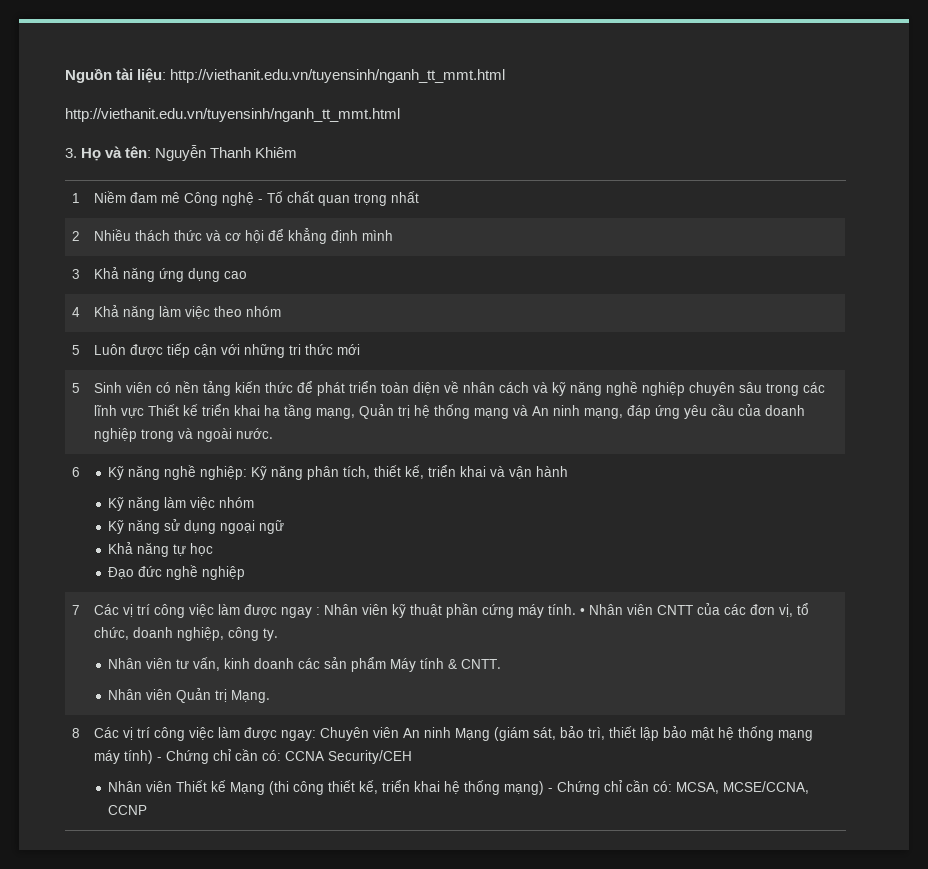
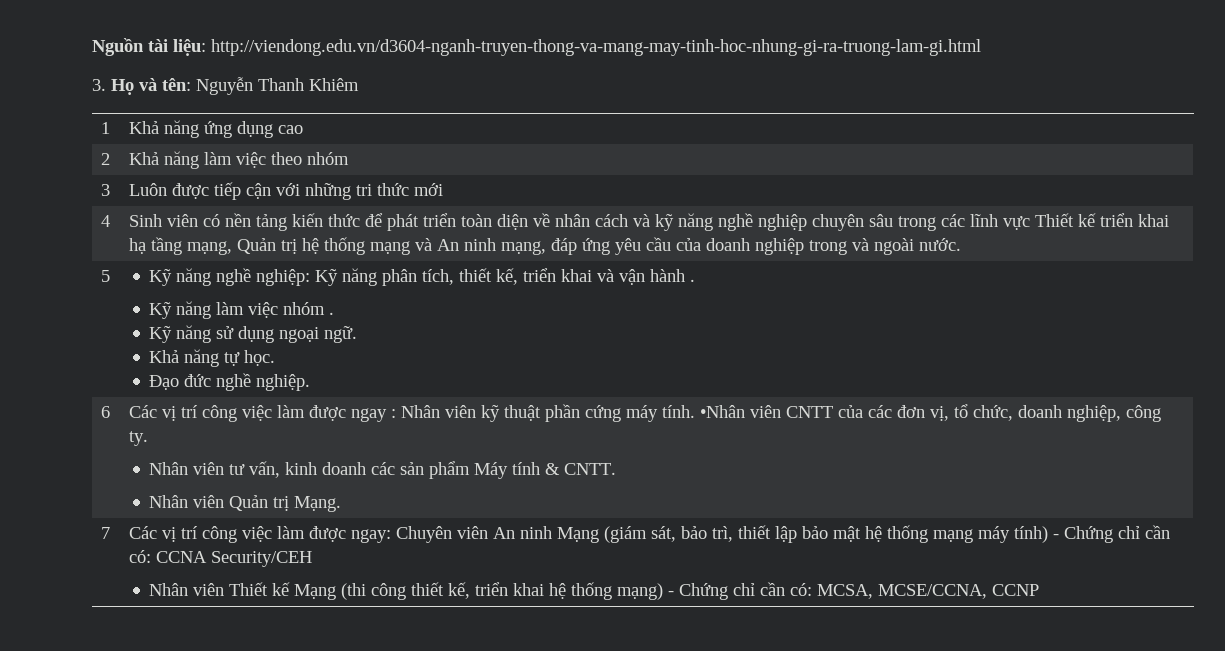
- Nguồn tài liệu: http://viethanit.edu.vn/tuyensinh/nganh_tt_mmt.html
- http://viethanit.edu.vn/tuyensinh/nganh_tt_mmt.html
+ Nguồn tài liệu: http://viendong.edu.vn/d3604-nganh-truyen-thong-va-mang-may-tinh-hoc-nhung-gi-ra-truong-lam-gi.html
- 1 | Niềm đam mê Công nghệ - Tố chất quan trọng nhất
- 2 | Nhiều thách thức và cơ hội để khẳng định mình
- 3 | Khả năng ứng dụng cao
+ 1 | Khả năng ứng dụng cao
- 4 | Khả năng làm việc theo nhóm
+ 2 | Khả năng làm việc theo nhóm
- 5 | Luôn được tiếp cận với những tri thức mới
- 5
+ 3 | Luôn được tiếp cận với những tri thức mới
+ 4
- 6 | Kỹ năng nghề nghiệp: Kỹ năng phân tích, thiết kế, triển khai và vận hành
- Kỹ năng làm việc nhóm
- Kỹ năng sử dụng ngoại ngữ
- Khả năng tự học
- Đạo đức nghề nghiệp
- 7
+ 5 | Kỹ năng nghề nghiệp: Kỹ năng phân tích, thiết kế, triển khai và vận hành .
+ Kỹ năng làm việc nhóm .
+ Kỹ năng sử dụng ngoại ngữ.
+ Khả năng tự học.
+ Đạo đức nghề nghiệp.
+ 6
- • Nhân viên CNTT của các đơn vị, tổ chức, doanh nghiệp, công ty.
+ •Nhân viên CNTT của các đơn vị, tổ chức, doanh nghiệp, công ty.
- 8
+ 7

